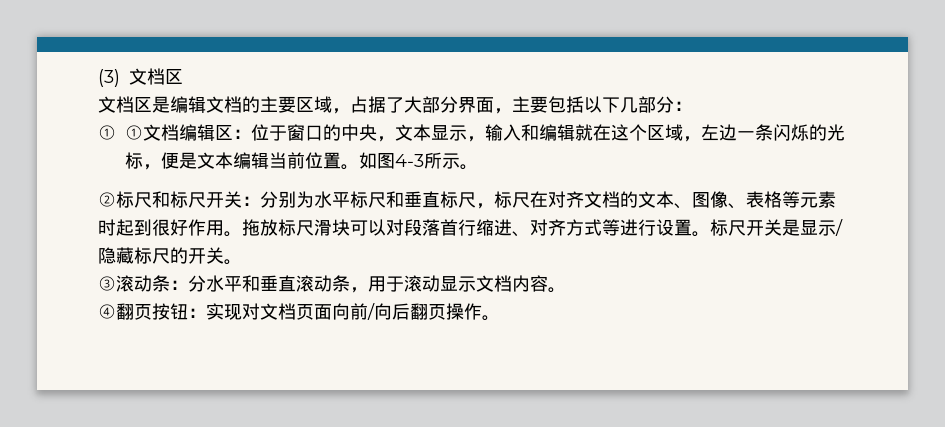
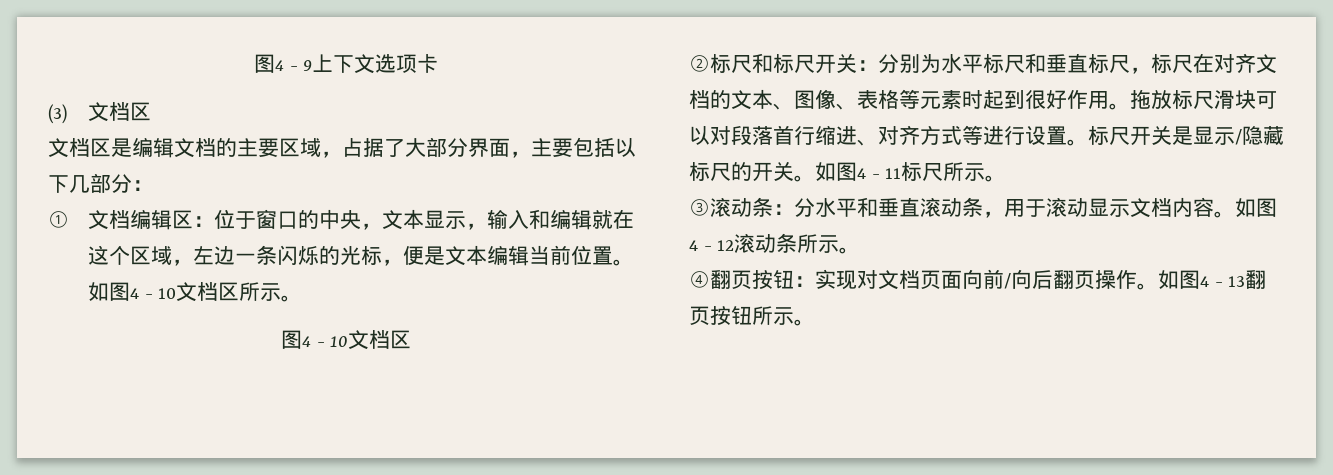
+ 图4 - 9上下文选项卡
- ① ①文档编辑区：位于窗口的中央，文本显示，输入和编辑就在这个区域，左边一条闪烁的光标，便是文本编辑当前位置。
+ ①文档编辑区：位于窗口的中央，文本显示，输入和编辑就在这个区域，左边一条闪烁的光标，便是文本编辑当前位置。
- 如图4-3所示。
+ 如图4 - 10文档区所示。
+ 图4 - 10文档区
+ 如图4 - 11标尺所示。
+ 如图4 - 12滚动条所示。
+ 如图4 - 13翻页按钮所示。

